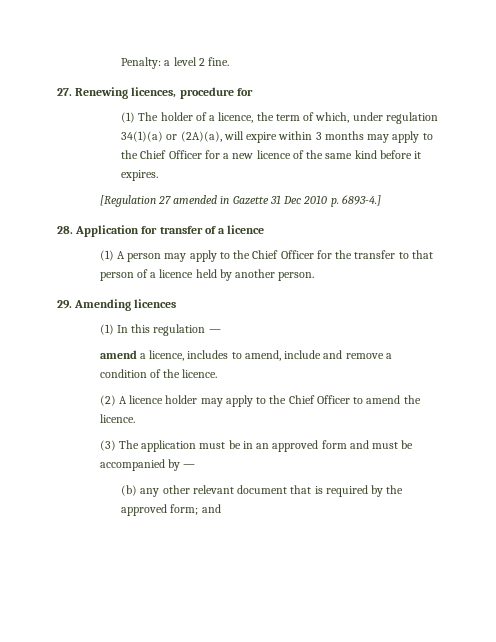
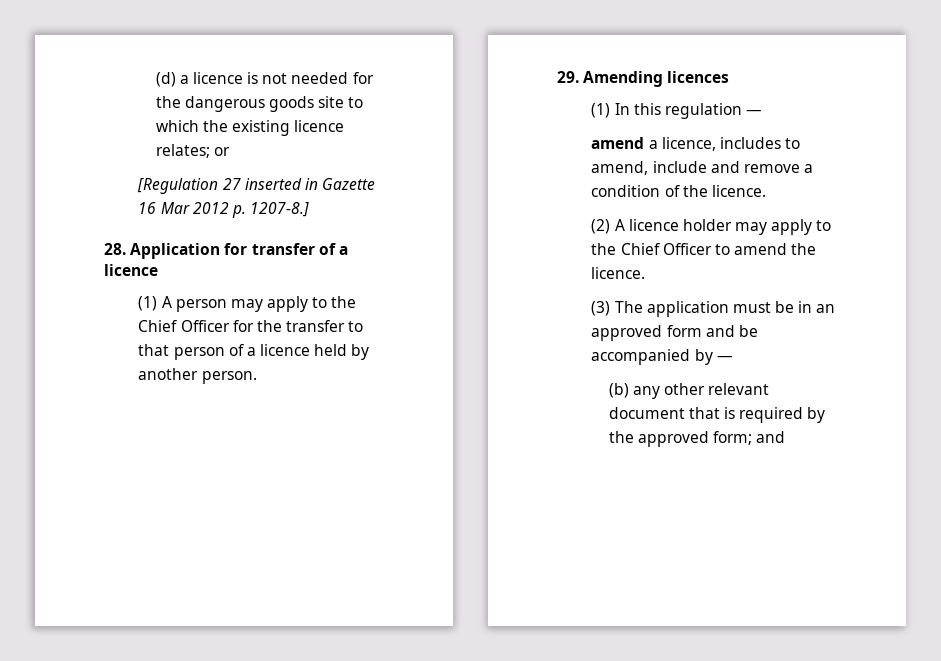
- Penalty: a level 2 fine.
- 27. Renewing licences, procedure for
- (1) The holder of a licence, the term of which, under regulation 34(1)(a) or (2A)(a), will expire within 3 months may apply to the Chief Officer for a new licence of the same kind before it expires.
+ (d) a licence is not needed for the dangerous goods site to which the existing licence relates; or
- [Regulation 27 amended in Gazette 31 Dec 2010 p. 6893-4.]
+ [Regulation 27 inserted in Gazette 16 Mar 2012 p. 1207-8.]
- (3) The application must be in an approved form and must be accompanied by —
+ (3) The application must be in an approved form and be accompanied by —

